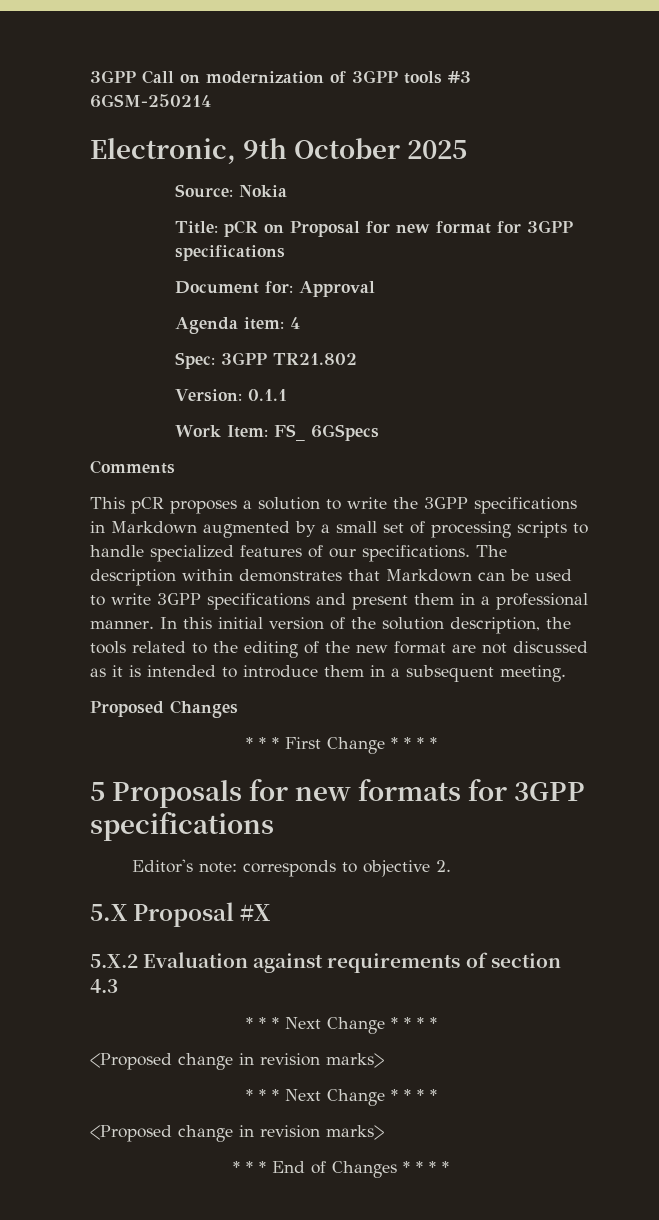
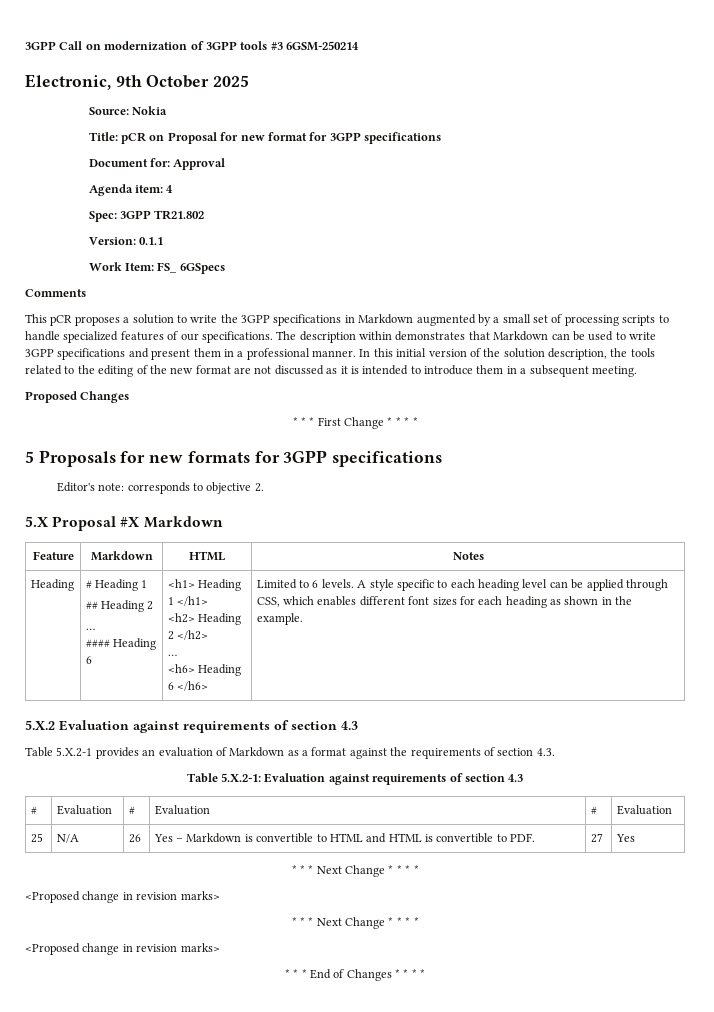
- 5.X Proposal #X
+ 5.X Proposal #X Markdown
+ Feature | Markdown | HTML | Notes
+ Heading | # Heading 1
+ ## Heading 2
+ …
+ #### Heading 6 | <h1> Heading 1 </h1>
+ <h2> Heading 2 </h2>
+ …
+ <h6> Heading 6 </h6> | Limited to 6 levels. A style specific to each heading level can be applied through CSS, which enables different font sizes for each heading as shown in the example.
+ Table 5.X.2-1 provides an evaluation of Markdown as a format against the requirements of section 4.3.
+ Table 5.X.2-1: Evaluation against requirements of section 4.3
+ # | Evaluation | # | Evaluation | # | Evaluation
+ 25 | N/A | 26 | Yes – Markdown is convertible to HTML and HTML is convertible to PDF. | 27 | Yes

